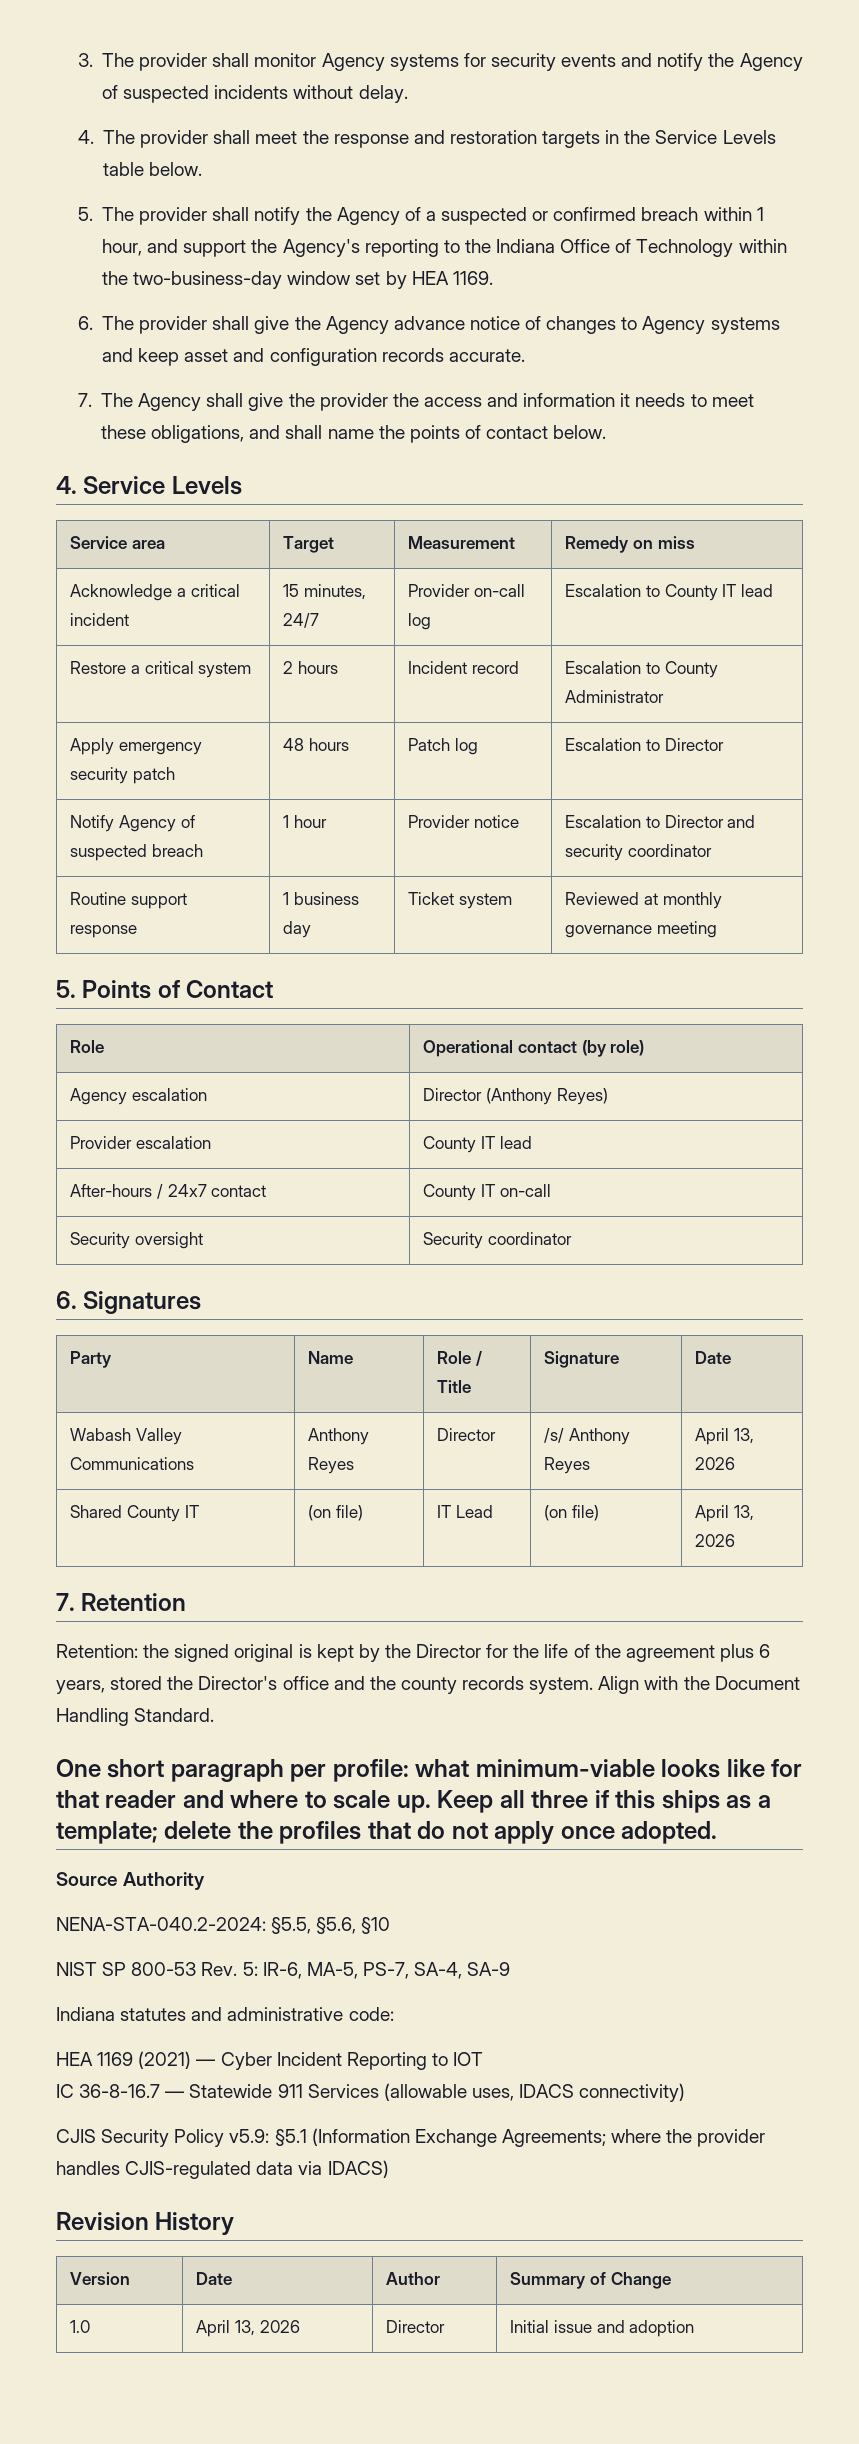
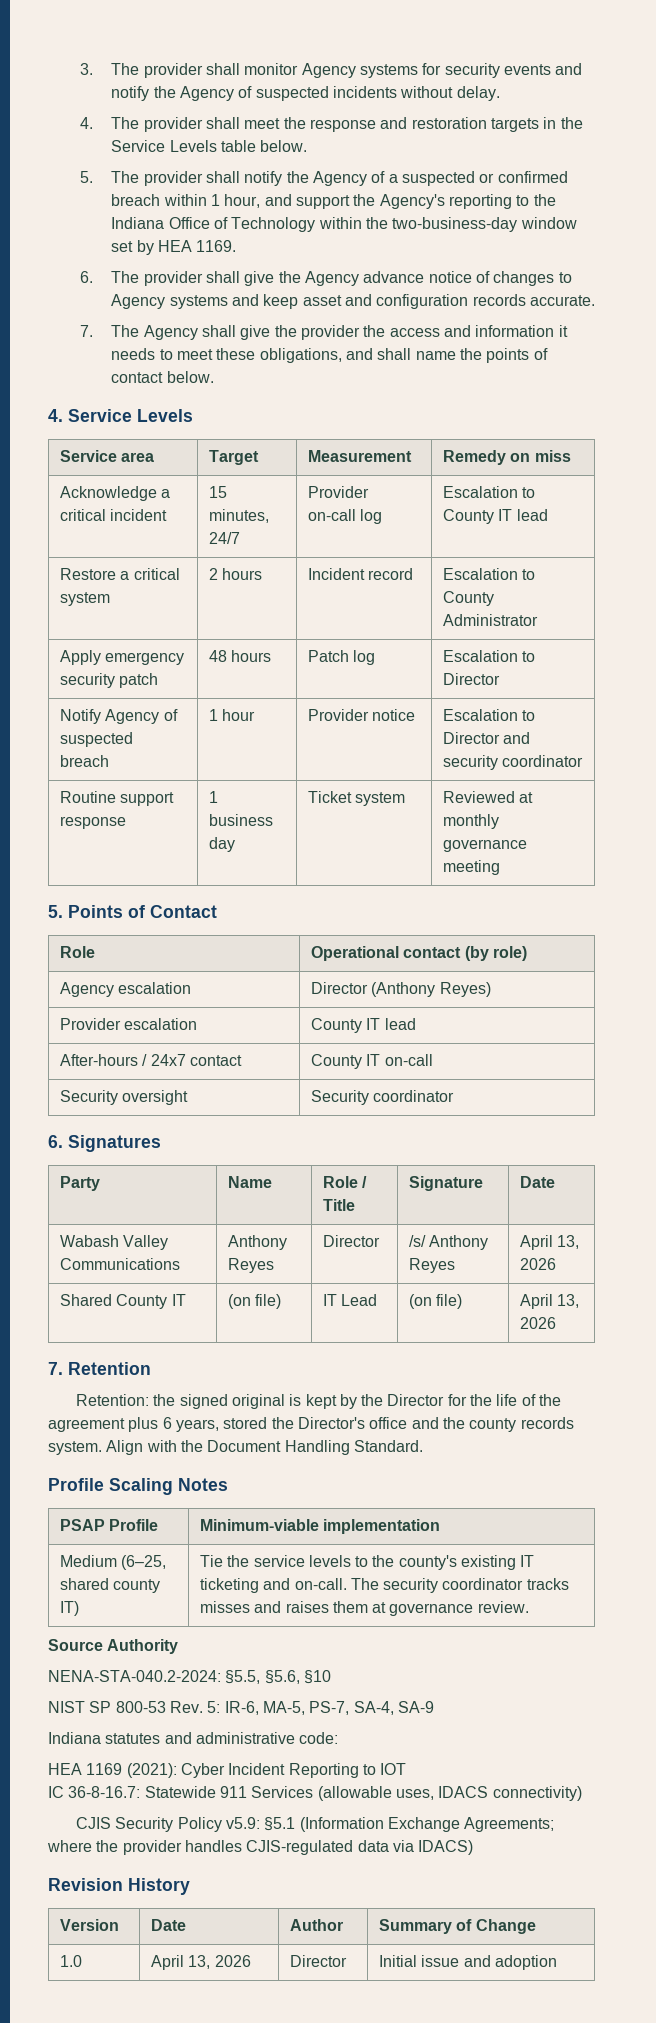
- One short paragraph per profile: what minimum-viable looks like for that reader and where to scale up. Keep all three if this ships as a template; delete the profiles that do not apply once adopted.
+ Profile Scaling Notes
+ PSAP Profile | Minimum-viable implementation
+ Medium (6–25, shared county IT) | Tie the service levels to the county's existing IT ticketing and on-call. The security coordinator tracks misses and raises them at governance review.
- HEA 1169 (2021) — Cyber Incident Reporting to IOT
+ HEA 1169 (2021): Cyber Incident Reporting to IOT
- IC 36-8-16.7 — Statewide 911 Services (allowable uses, IDACS connectivity)
+ IC 36-8-16.7: Statewide 911 Services (allowable uses, IDACS connectivity)

